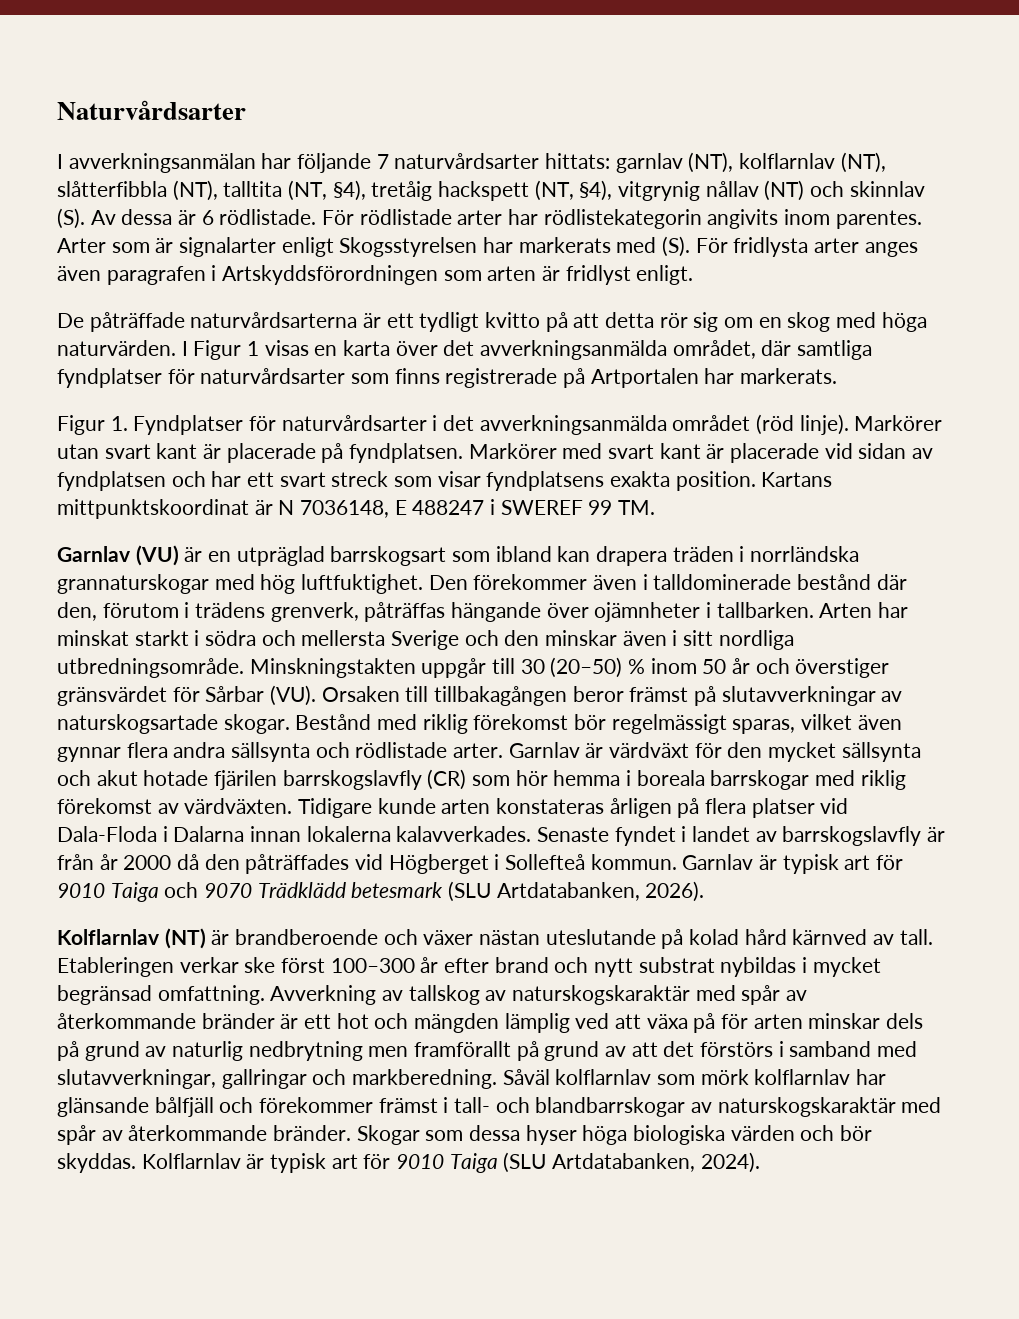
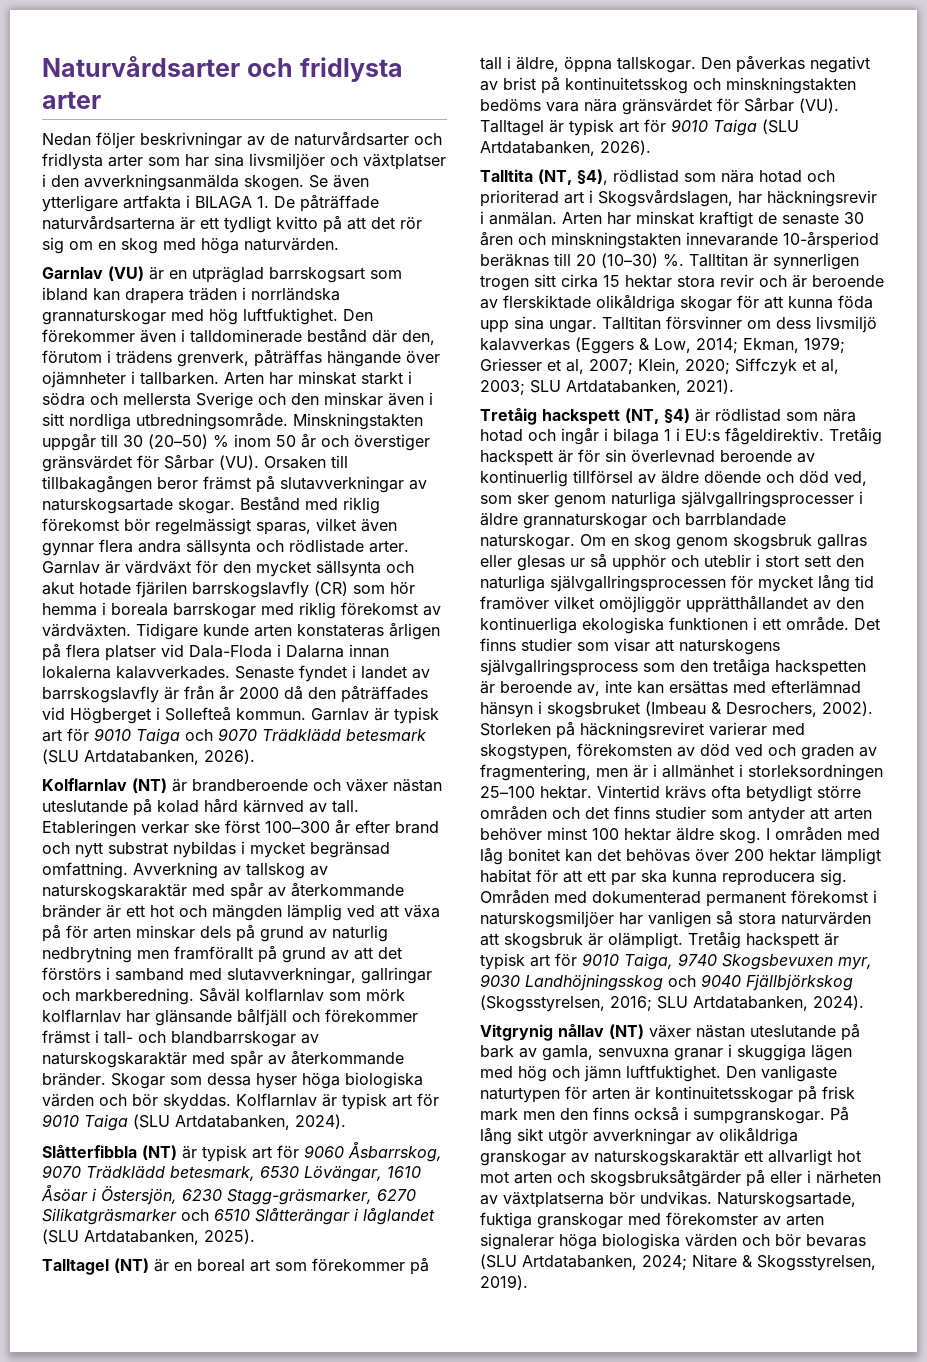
- Naturvårdsarter
- I avverkningsanmälan har följande 7 naturvårdsarter hittats: garnlav (NT), kolflarnlav (NT), slåtterfibbla (NT), talltita (NT, §4), tretåig hackspett (NT, §4), vitgrynig nållav (NT) och skinnlav (S). Av dessa är 6 rödlistade. För rödlistade arter har rödlistekategorin angivits inom parentes. Arter som är signalarter enligt Skogsstyrelsen har markerats med (S). För fridlysta arter anges även paragrafen i Artskyddsförordningen som arten är fridlyst enligt.
- De påträffade naturvårdsarterna är ett tydligt kvitto på att detta rör sig om en skog med höga naturvärden. I Figur 1 visas en karta över det avverkningsanmälda området, där samtliga fyndplatser för naturvårdsarter som finns registrerade på Artportalen har markerats.
- Figur 1. Fyndplatser för naturvårdsarter i det avverkningsanmälda området (röd linje). Markörer utan svart kant är placerade på fyndplatsen. Markörer med svart kant är placerade vid sidan av fyndplatsen och har ett svart streck som visar fyndplatsens exakta position. Kartans mittpunktskoordinat är N 7036148, E 488247 i SWEREF 99 TM.
+ Naturvårdsarter och fridlysta arter
+ Nedan följer beskrivningar av de naturvårdsarter och fridlysta arter som har sina livsmiljöer och växtplatser i den avverkningsanmälda skogen. Se även ytterligare artfakta i BILAGA 1. De påträffade naturvårdsarterna är ett tydligt kvitto på att det rör sig om en skog med höga naturvärden.
+ Slåtterfibbla (NT) är typisk art för 9060 Åsbarrskog, 9070 Trädklädd betesmark, 6530 Lövängar, 1610 Åsöar i Östersjön, 6230 Stagg-gräsmarker, 6270 Silikatgräsmarker och 6510 Slåtterängar i låglandet (SLU Artdatabanken, 2025).
+ Talltagel (NT) är en boreal art som förekommer på tall i äldre, öppna tallskogar. Den påverkas negativt av brist på kontinuitetsskog och minskningstakten bedöms vara nära gränsvärdet för Sårbar (VU). Talltagel är typisk art för 9010 Taiga (SLU Artdatabanken, 2026).
+ Talltita (NT, §4), rödlistad som nära hotad och prioriterad art i Skogsvårdslagen, har häckningsrevir i anmälan. Arten har minskat kraftigt de senaste 30 åren och minskningstakten innevarande 10-årsperiod beräknas till 20 (10–30) %. Talltitan är synnerligen trogen sitt cirka 15 hektar stora revir och är beroende av flerskiktade olikåldriga skogar för att kunna föda upp sina ungar. Talltitan försvinner om dess livsmiljö kalavverkas (Eggers & Low, 2014; Ekman, 1979; Griesser et al, 2007; Klein, 2020; Siffczyk et al, 2003; SLU Artdatabanken, 2021).
+ Tretåig hackspett (NT, §4) är rödlistad som nära hotad och ingår i bilaga 1 i EU:s fågeldirektiv. Tretåig hackspett är för sin överlevnad beroende av kontinuerlig tillförsel av äldre döende och död ved, som sker genom naturliga självgallringsprocesser i äldre grannaturskogar och barrblandade naturskogar. Om en skog genom skogsbruk gallras eller glesas ur så upphör och uteblir i stort sett den naturliga självgallringsprocessen för mycket lång tid framöver vilket omöjliggör upprätthållandet av den kontinuerliga ekologiska funktionen i ett område. Det finns studier som visar att naturskogens självgallringsprocess som den tretåiga hackspetten är beroende av, inte kan ersättas med efterlämnad hänsyn i skogsbruket (Imbeau & Desrochers, 2002). Storleken på häckningsreviret varierar med skogstypen, förekomsten av död ved och graden av fragmentering, men är i allmänhet i storleksordningen 25–100 hektar. Vintertid krävs ofta betydligt större områden och det finns studier som antyder att arten behöver minst 100 hektar äldre skog. I områden med låg bonitet kan det behövas över 200 hektar lämpligt habitat för att ett par ska kunna reproducera sig. Områden med dokumenterad permanent förekomst i naturskogsmiljöer har vanligen så stora naturvärden att skogsbruk är olämpligt. Tretåig hackspett är typisk art för 9010 Taiga, 9740 Skogsbevuxen myr, 9030 Landhöjningsskog och 9040 Fjällbjörkskog (Skogsstyrelsen, 2016; SLU Artdatabanken, 2024).
+ Vitgrynig nållav (NT) växer nästan uteslutande på bark av gamla, senvuxna granar i skuggiga lägen med hög och jämn luftfuktighet. Den vanligaste naturtypen för arten är kontinuitetsskogar på frisk mark men den finns också i sumpgranskogar. På lång sikt utgör avverkningar av olikåldriga granskogar av naturskogskaraktär ett allvarligt hot mot arten och skogsbruksåtgärder på eller i närheten av växtplatserna bör undvikas. Naturskogsartade, fuktiga granskogar med förekomster av arten signalerar höga biologiska värden och bör bevaras (SLU Artdatabanken, 2024; Nitare & Skogsstyrelsen, 2019).

